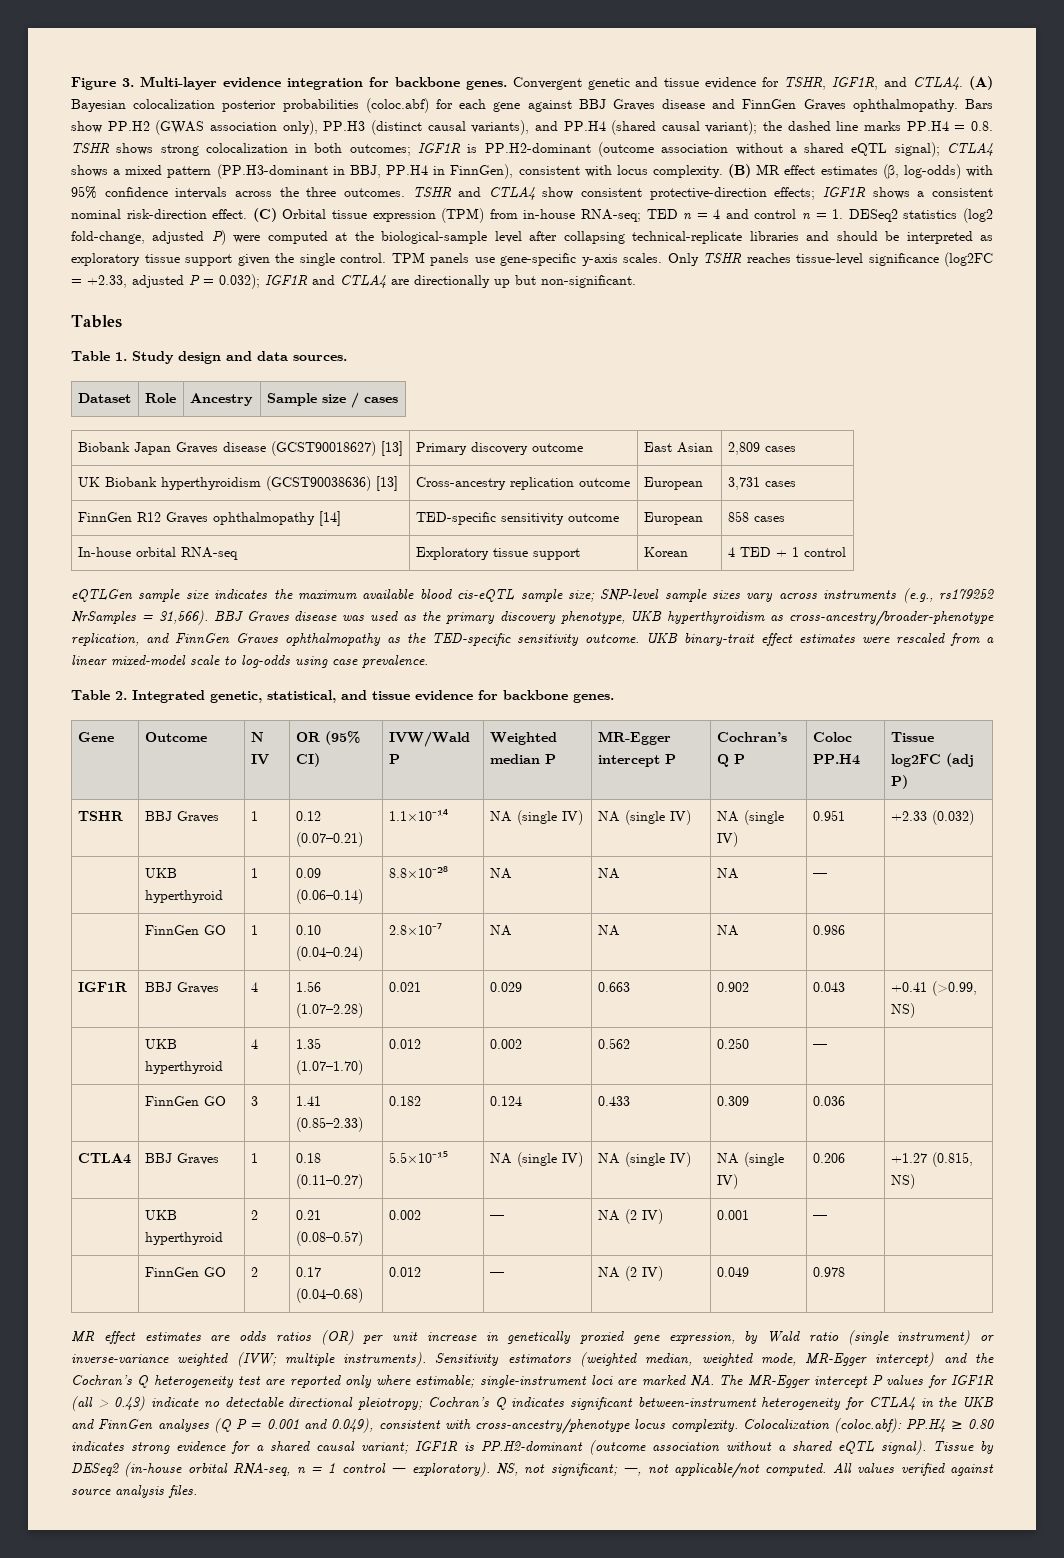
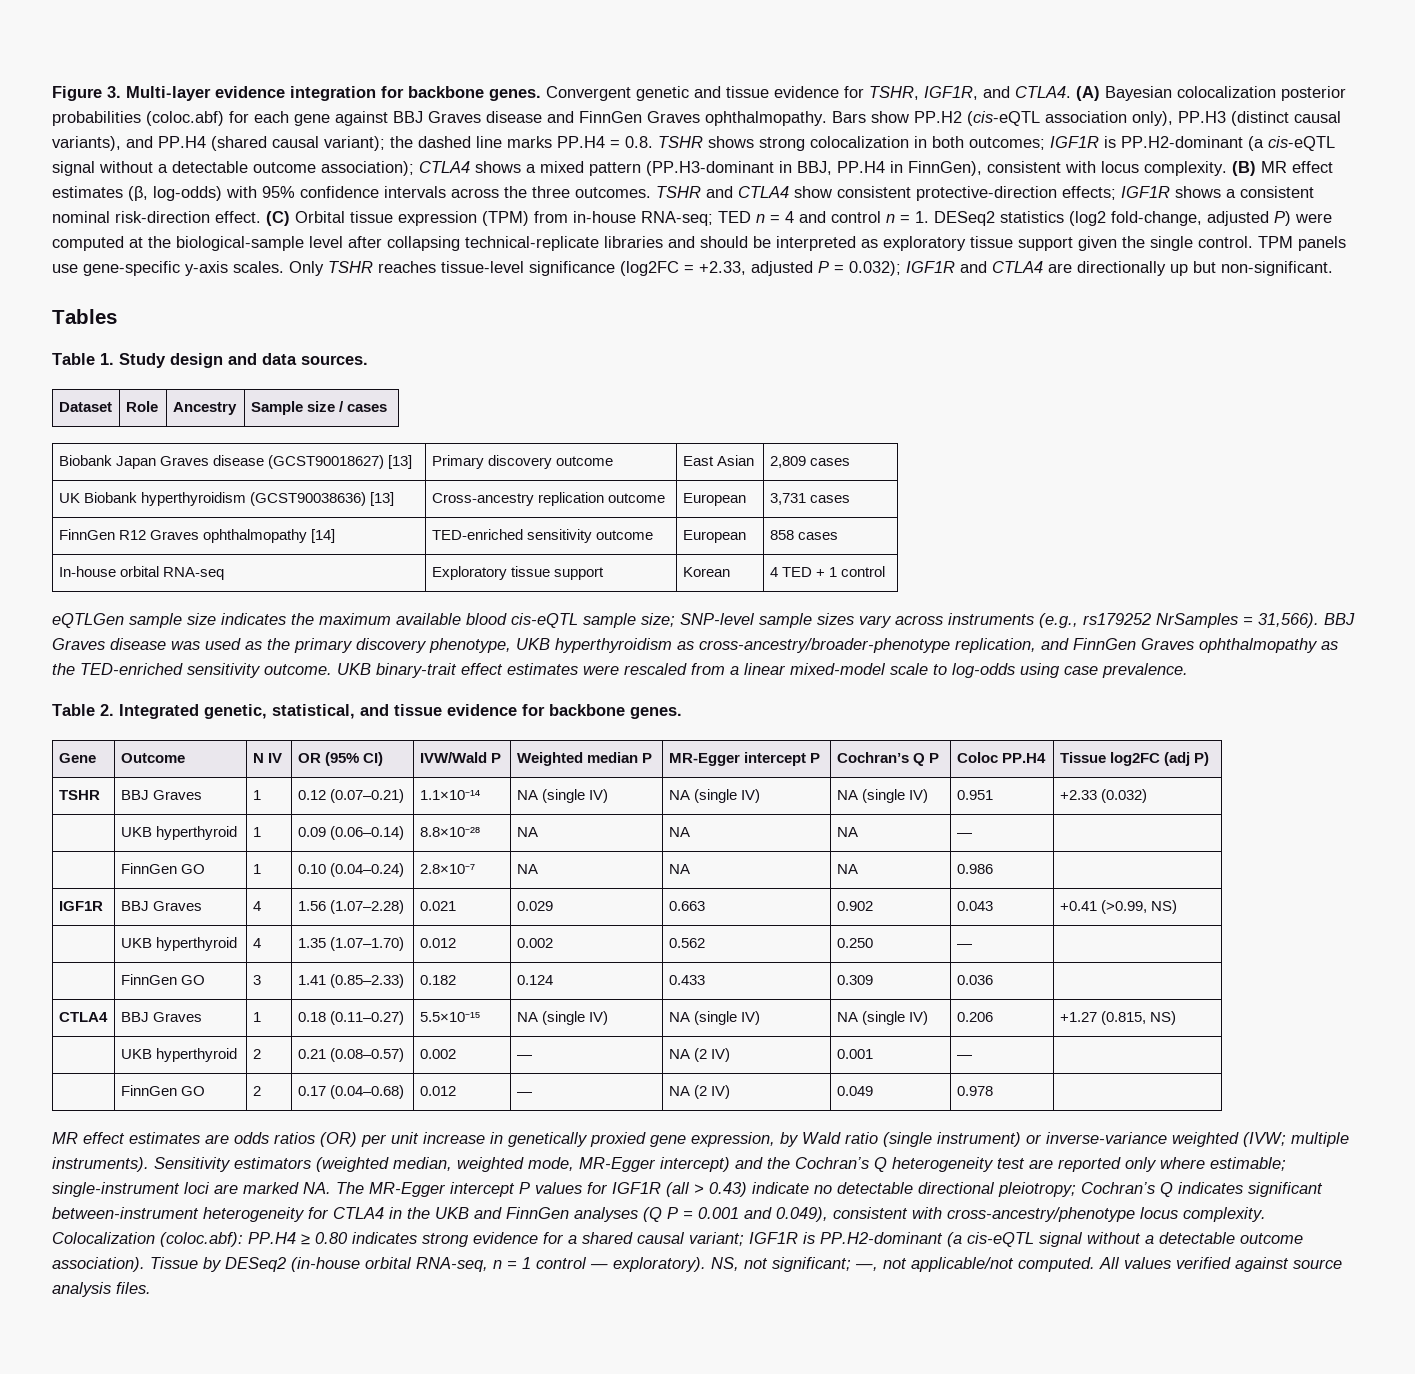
- Bars show PP.H2 (GWAS association only), PP.H3 (distinct causal variants), and PP.H4 (shared causal variant); the dashed line marks PP.H4 = 0.8. TSHR shows strong colocalization in both outcomes; IGF1R is PP.H2-dominant (outcome association without a shared eQTL signal); CTLA4 shows a mixed pattern (PP.H3-dominant in BBJ, PP.H4 in FinnGen), consistent with locus complexity.
+ Bars show PP.H2 (cis-eQTL association only), PP.H3 (distinct causal variants), and PP.H4 (shared causal variant); the dashed line marks PP.H4 = 0.8. TSHR shows strong colocalization in both outcomes; IGF1R is PP.H2-dominant (a cis-eQTL signal without a detectable outcome association); CTLA4 shows a mixed pattern (PP.H3-dominant in BBJ, PP.H4 in FinnGen), consistent with locus complexity.
- FinnGen R12 Graves ophthalmopathy [14] | TED-specific sensitivity outcome | European | 858 cases
+ FinnGen R12 Graves ophthalmopathy [14] | TED-enriched sensitivity outcome | European | 858 cases
- BBJ Graves disease was used as the primary discovery phenotype, UKB hyperthyroidism as cross-ancestry/broader-phenotype replication, and FinnGen Graves ophthalmopathy as the TED-specific sensitivity outcome.
+ BBJ Graves disease was used as the primary discovery phenotype, UKB hyperthyroidism as cross-ancestry/broader-phenotype replication, and FinnGen Graves ophthalmopathy as the TED-enriched sensitivity outcome.
- Colocalization (coloc.abf): PP.H4 ≥ 0.80 indicates strong evidence for a shared causal variant; IGF1R is PP.H2-dominant (outcome association without a shared eQTL signal).
+ Colocalization (coloc.abf): PP.H4 ≥ 0.80 indicates strong evidence for a shared causal variant; IGF1R is PP.H2-dominant (a cis-eQTL signal without a detectable outcome association).

